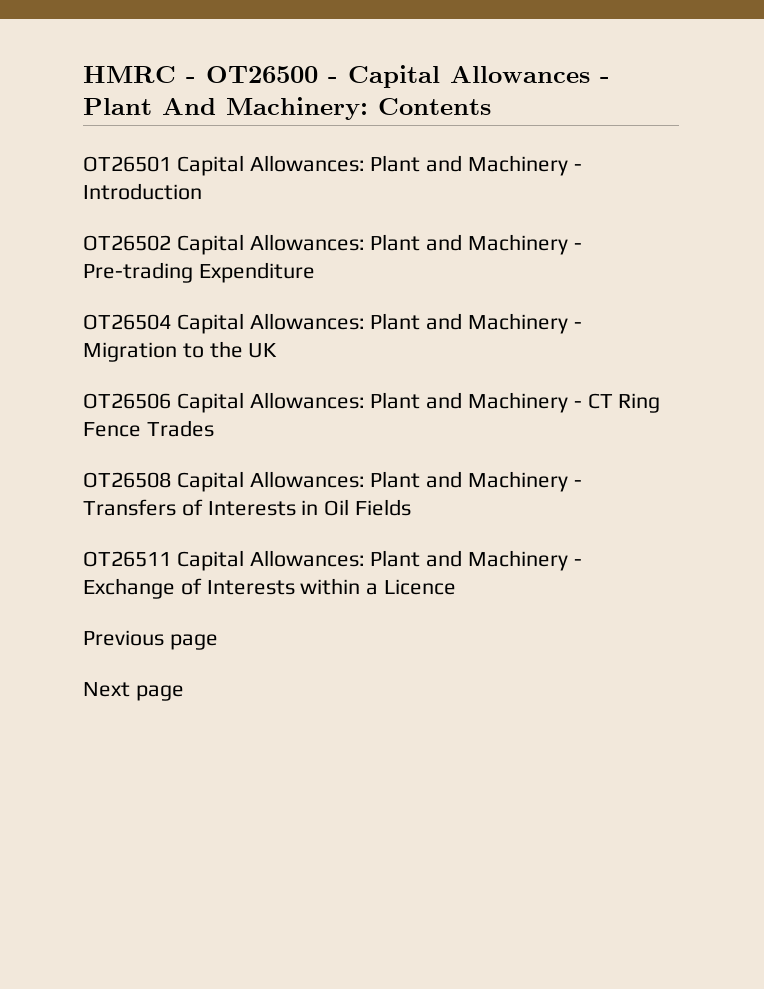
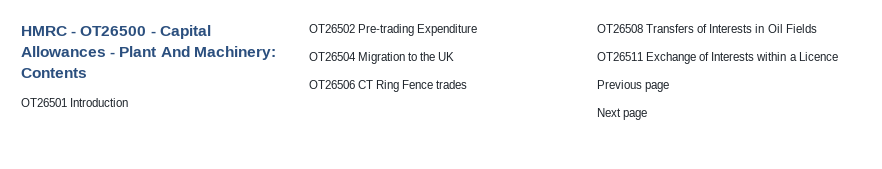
- OT26501 Capital Allowances: Plant and Machinery - Introduction
- OT26502 Capital Allowances: Plant and Machinery - Pre-trading Expenditure
- OT26504 Capital Allowances: Plant and Machinery - Migration to the UK
+ OT26501 Introduction
+ OT26502 Pre-trading Expenditure
+ OT26504 Migration to the UK
- OT26506 Capital Allowances: Plant and Machinery - CT Ring Fence Trades
+ OT26506 CT Ring Fence trades
- OT26508 Capital Allowances: Plant and Machinery - Transfers of Interests in Oil Fields
+ OT26508 Transfers of Interests in Oil Fields
- OT26511 Capital Allowances: Plant and Machinery - Exchange of Interests within a Licence
+ OT26511 Exchange of Interests within a Licence

